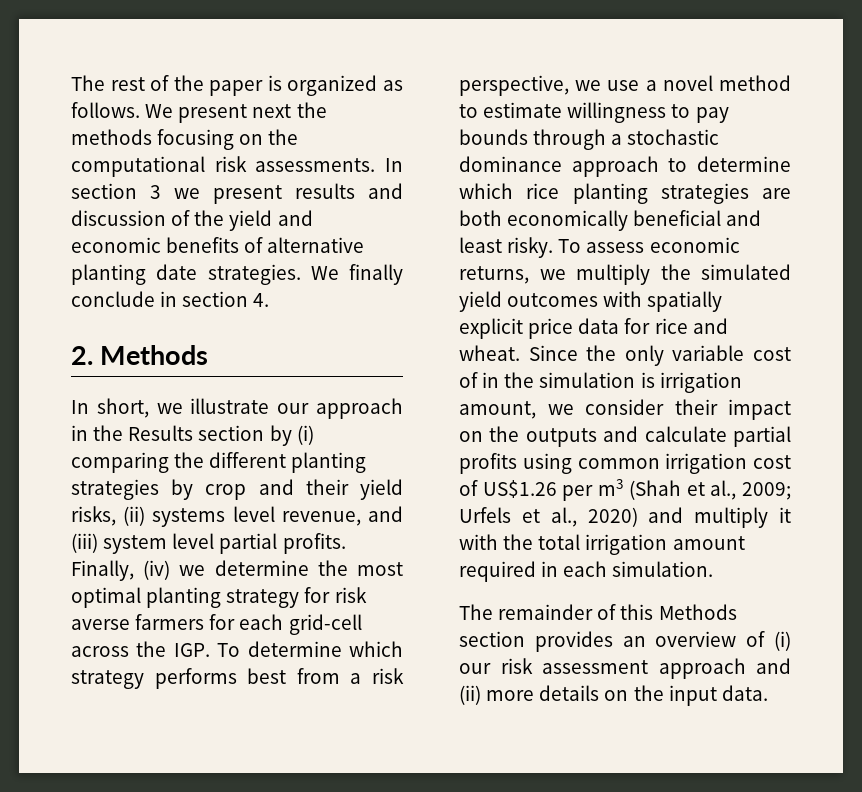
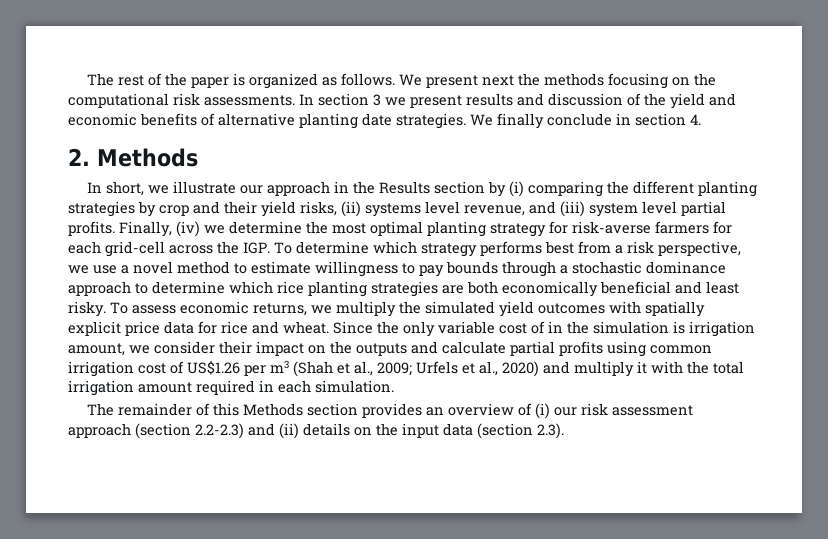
- Finally, (iv) we determine the most optimal planting strategy for risk averse farmers for each grid-cell across the IGP. To determine which strategy performs best from a risk perspective, we use a novel method to estimate willingness to pay bounds through a stochastic dominance approach to determine which rice planting strategies are both economically beneficial and least risky.
+ Finally, (iv) we determine the most optimal planting strategy for risk-averse farmers for each grid-cell across the IGP. To determine which strategy performs best from a risk perspective, we use a novel method to estimate willingness to pay bounds through a stochastic dominance approach to determine which rice planting strategies are both economically beneficial and least risky.
- The remainder of this Methods section provides an overview of (i) our risk assessment approach and (ii) more details on the input data.
+ The remainder of this Methods section provides an overview of (i) our risk assessment approach (section 2.2-2.3) and (ii) details on the input data (section 2.3).

